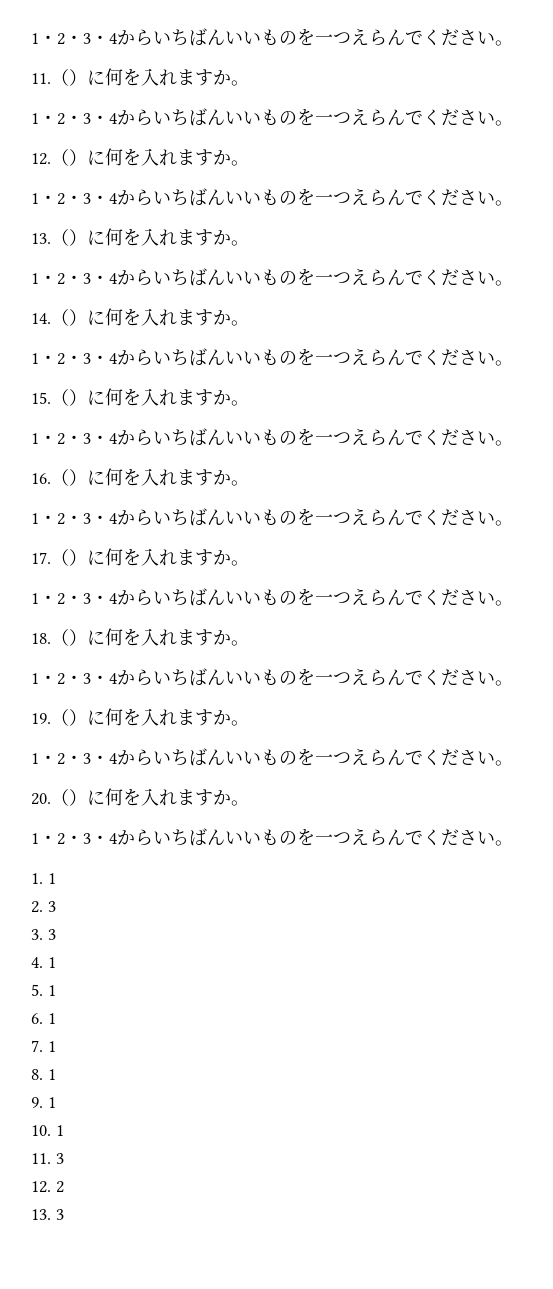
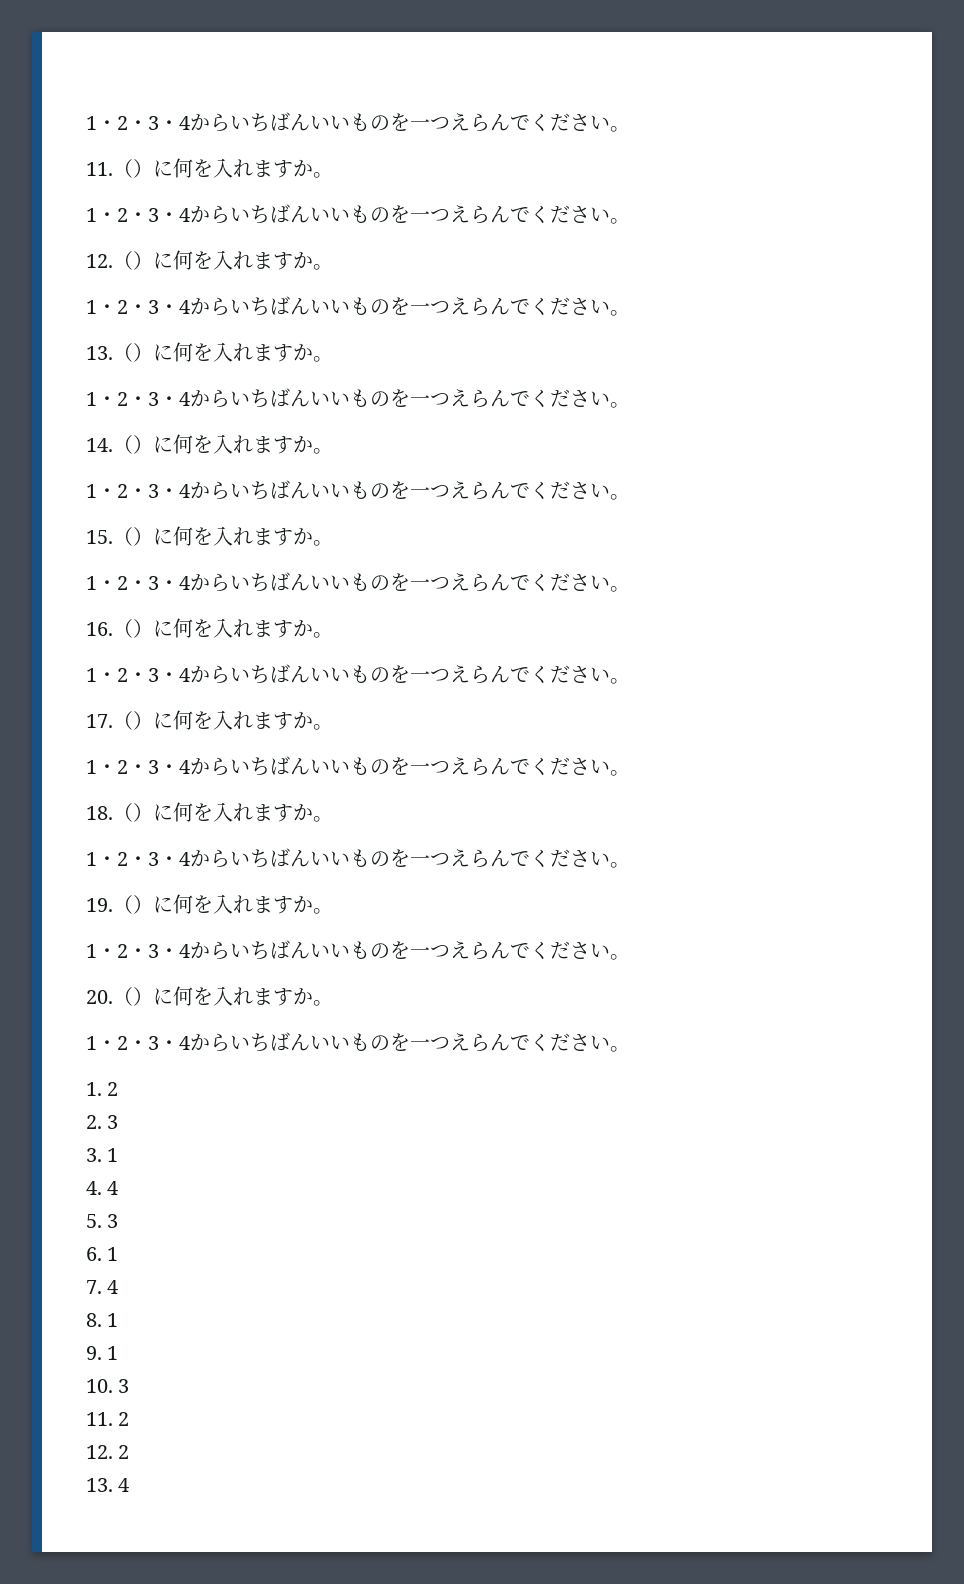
- 1. 1
+ 1. 2
- 3. 3
+ 3. 1
- 4. 1
+ 4. 4
- 5. 1
+ 5. 3
- 7. 1
+ 7. 4
- 10. 1
- 11. 3
+ 10. 3
+ 11. 2
- 13. 3
+ 13. 4

